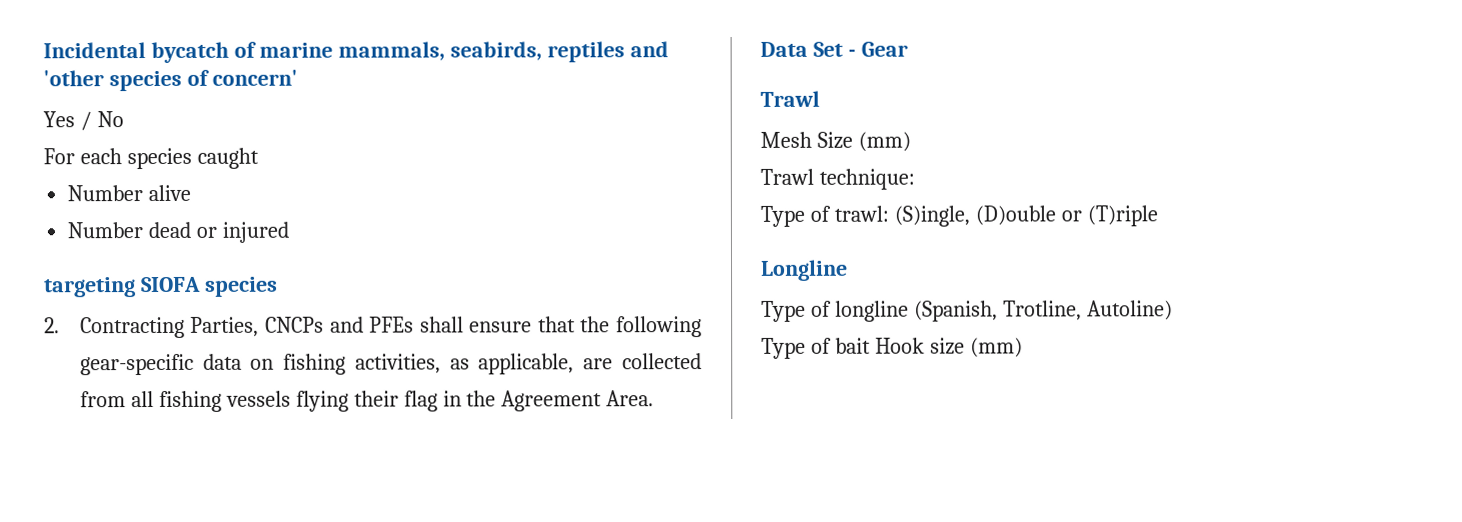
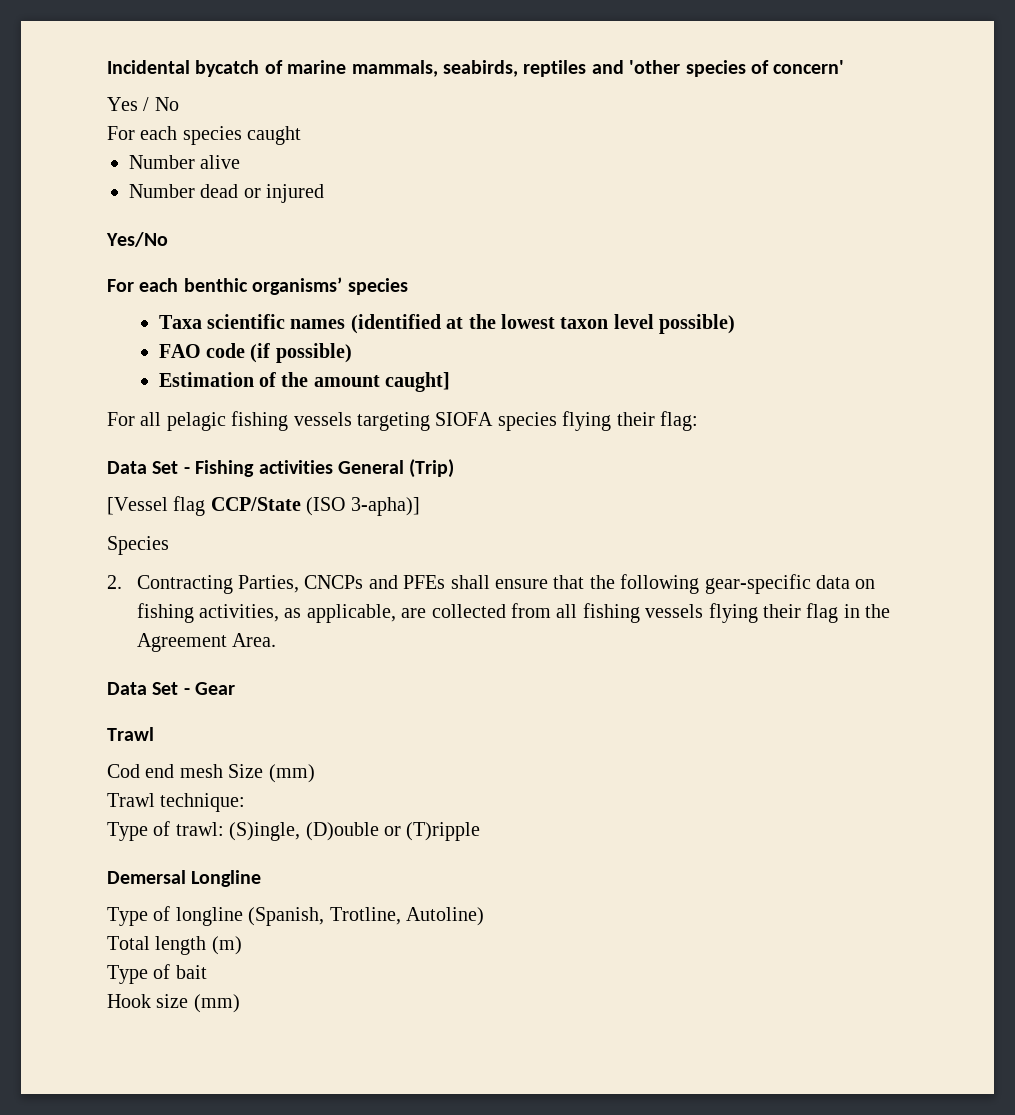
- targeting SIOFA species
+ Yes/No
+ For each benthic organisms’ species
+ Taxa scientific names (identified at the lowest taxon level possible)
+ FAO code (if possible)
+ Estimation of the amount caught]
+ For all pelagic fishing vessels targeting SIOFA species flying their flag:
+ Data Set - Fishing activities General (Trip)
+ [Vessel flag CCP/State (ISO 3-apha)]
+ Species
- Mesh Size (mm)
+ Cod end mesh Size (mm)
- Type of trawl: (S)ingle, (D)ouble or (T)riple
- Longline
+ Type of trawl: (S)ingle, (D)ouble or (T)ripple
+ Demersal Longline
+ Total length (m)
- Type of bait Hook size (mm)
+ Type of bait
+ Hook size (mm)

